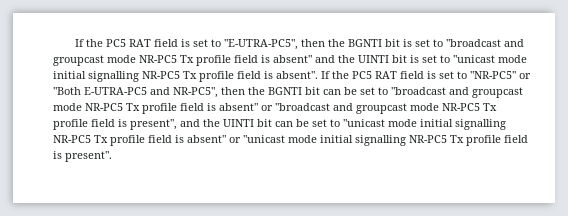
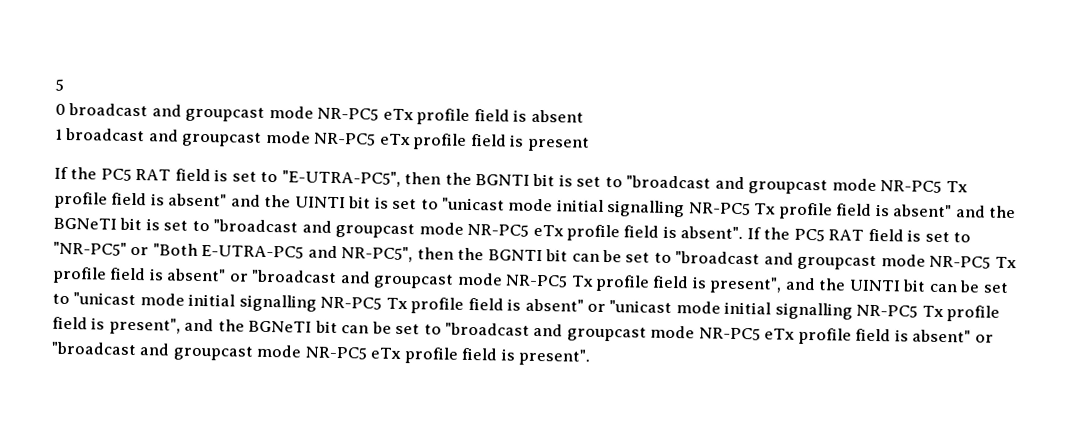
+ 5
+ 0 broadcast and groupcast mode NR-PC5 eTx profile field is absent
+ 1 broadcast and groupcast mode NR-PC5 eTx profile field is present
- If the PC5 RAT field is set to "E-UTRA-PC5", then the BGNTI bit is set to "broadcast and groupcast mode NR-PC5 Tx profile field is absent" and the UINTI bit is set to "unicast mode initial signalling NR-PC5 Tx profile field is absent".
+ If the PC5 RAT field is set to "E-UTRA-PC5", then the BGNTI bit is set to "broadcast and groupcast mode NR-PC5 Tx profile field is absent" and the UINTI bit is set to "unicast mode initial signalling NR-PC5 Tx profile field is absent" and the BGNeTI bit is set to "broadcast and groupcast mode NR-PC5 eTx profile field is absent".
- If the PC5 RAT field is set to "NR-PC5" or "Both E-UTRA-PC5 and NR-PC5", then the BGNTI bit can be set to "broadcast and groupcast mode NR-PC5 Tx profile field is absent" or "broadcast and groupcast mode NR-PC5 Tx profile field is present", and the UINTI bit can be set to "unicast mode initial signalling NR-PC5 Tx profile field is absent" or "unicast mode initial signalling NR-PC5 Tx profile field is present".
+ If the PC5 RAT field is set to "NR-PC5" or "Both E-UTRA-PC5 and NR-PC5", then the BGNTI bit can be set to "broadcast and groupcast mode NR-PC5 Tx profile field is absent" or "broadcast and groupcast mode NR-PC5 Tx profile field is present", and the UINTI bit can be set to "unicast mode initial signalling NR-PC5 Tx profile field is absent" or "unicast mode initial signalling NR-PC5 Tx profile field is present", and the BGNeTI bit can be set to "broadcast and groupcast mode NR-PC5 eTx profile field is absent" or "broadcast and groupcast mode NR-PC5 eTx profile field is present".

